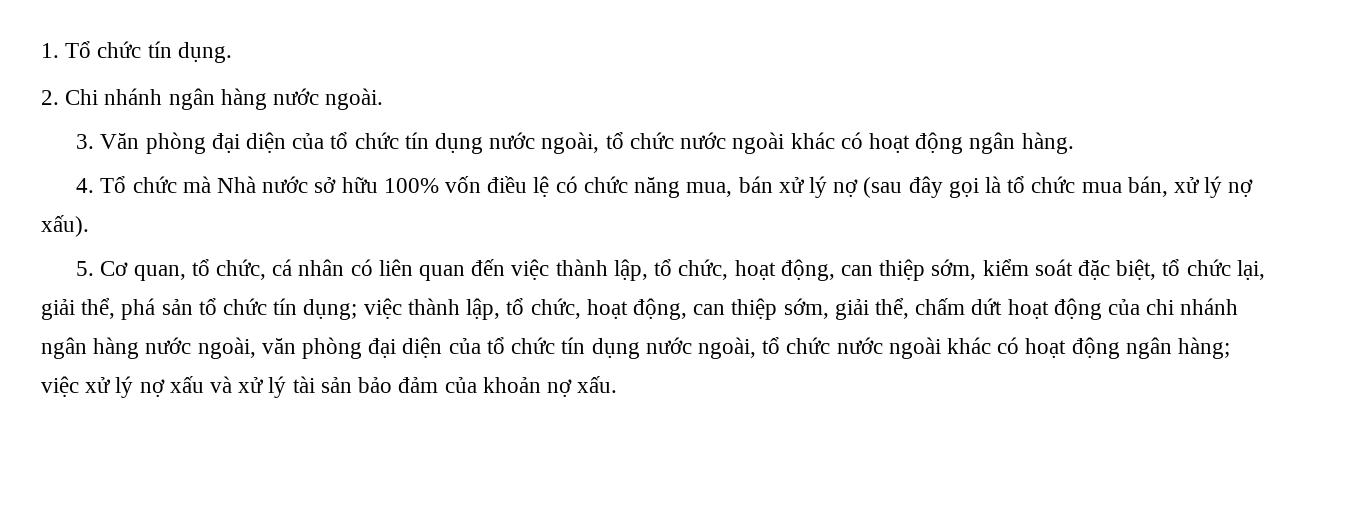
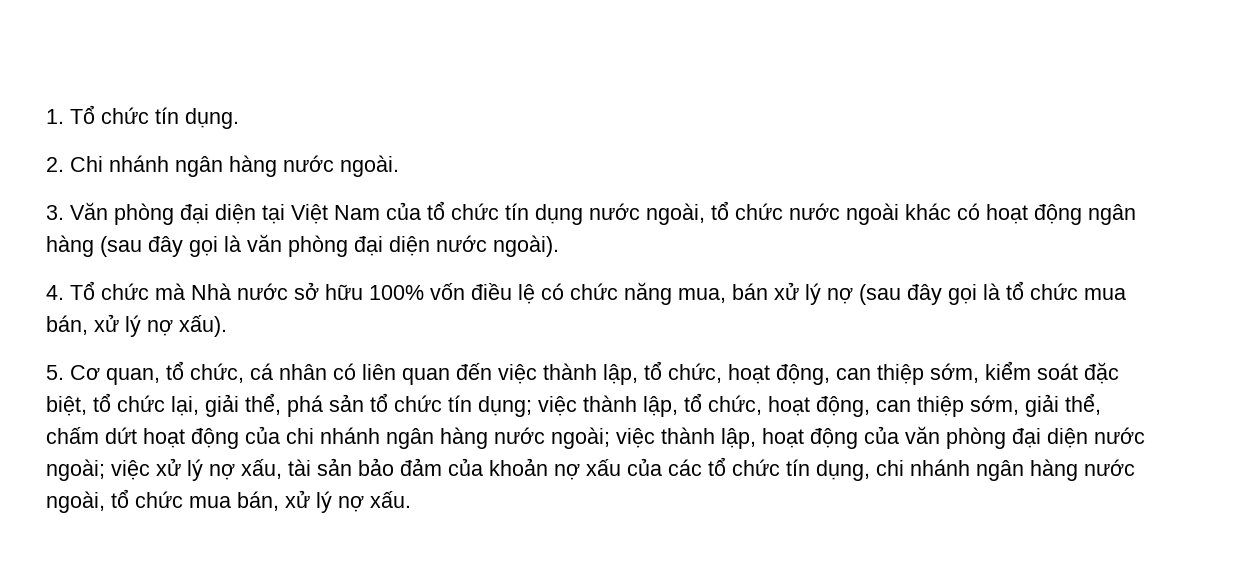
- 3. Văn phòng đại diện của tổ chức tín dụng nước ngoài, tổ chức nước ngoài khác có hoạt động ngân hàng.
+ 3. Văn phòng đại diện tại Việt Nam của tổ chức tín dụng nước ngoài, tổ chức nước ngoài khác có hoạt động ngân hàng (sau đây gọi là văn phòng đại diện nước ngoài).
- việc thành lập, tổ chức, hoạt động, can thiệp sớm, giải thể, chấm dứt hoạt động của chi nhánh ngân hàng nước ngoài, văn phòng đại diện của tổ chức tín dụng nước ngoài, tổ chức nước ngoài khác có hoạt động ngân hàng; việc xử lý nợ xấu và xử lý tài sản bảo đảm của khoản nợ xấu.
+ việc thành lập, tổ chức, hoạt động, can thiệp sớm, giải thể, chấm dứt hoạt động của chi nhánh ngân hàng nước ngoài; việc thành lập, hoạt động của văn phòng đại diện nước ngoài; việc xử lý nợ xấu, tài sản bảo đảm của khoản nợ xấu của các tổ chức tín dụng, chi nhánh ngân hàng nước ngoài, tổ chức mua bán, xử lý nợ xấu.

